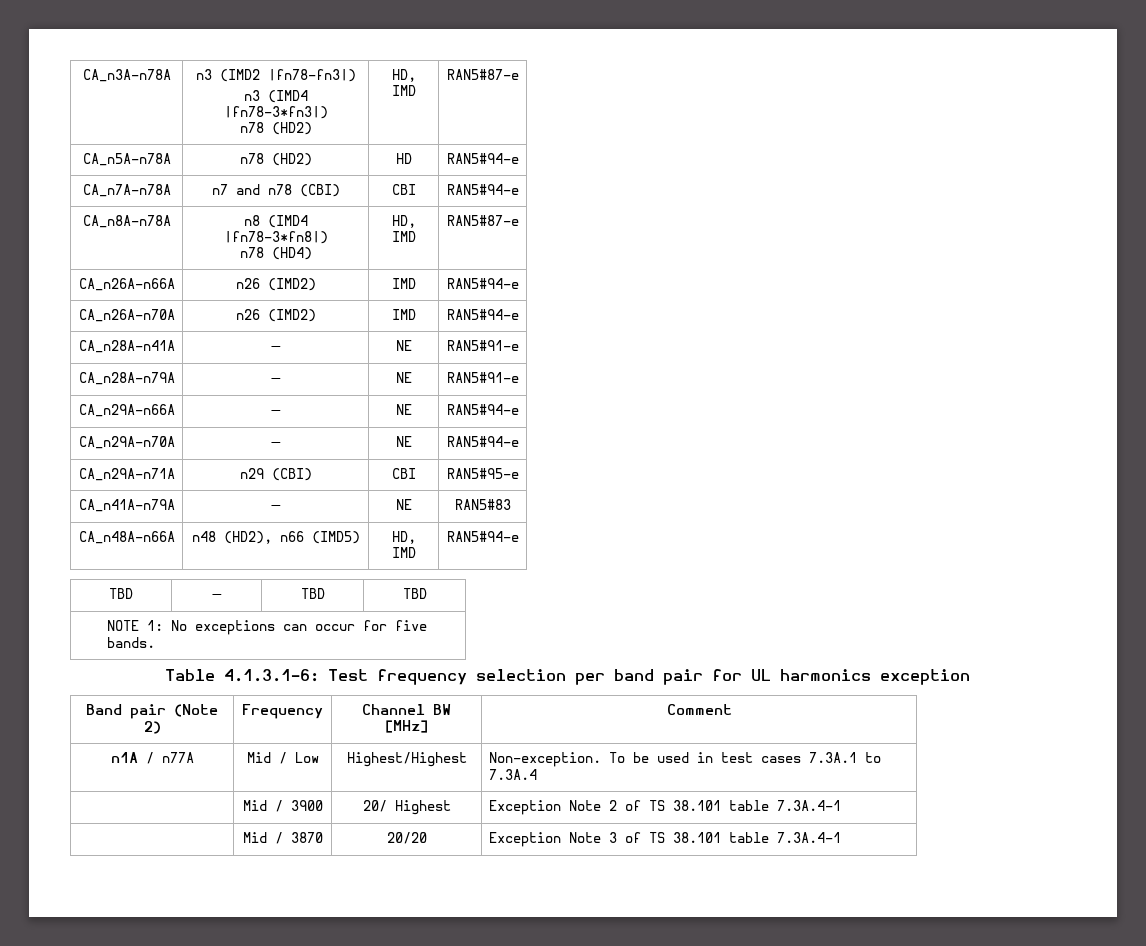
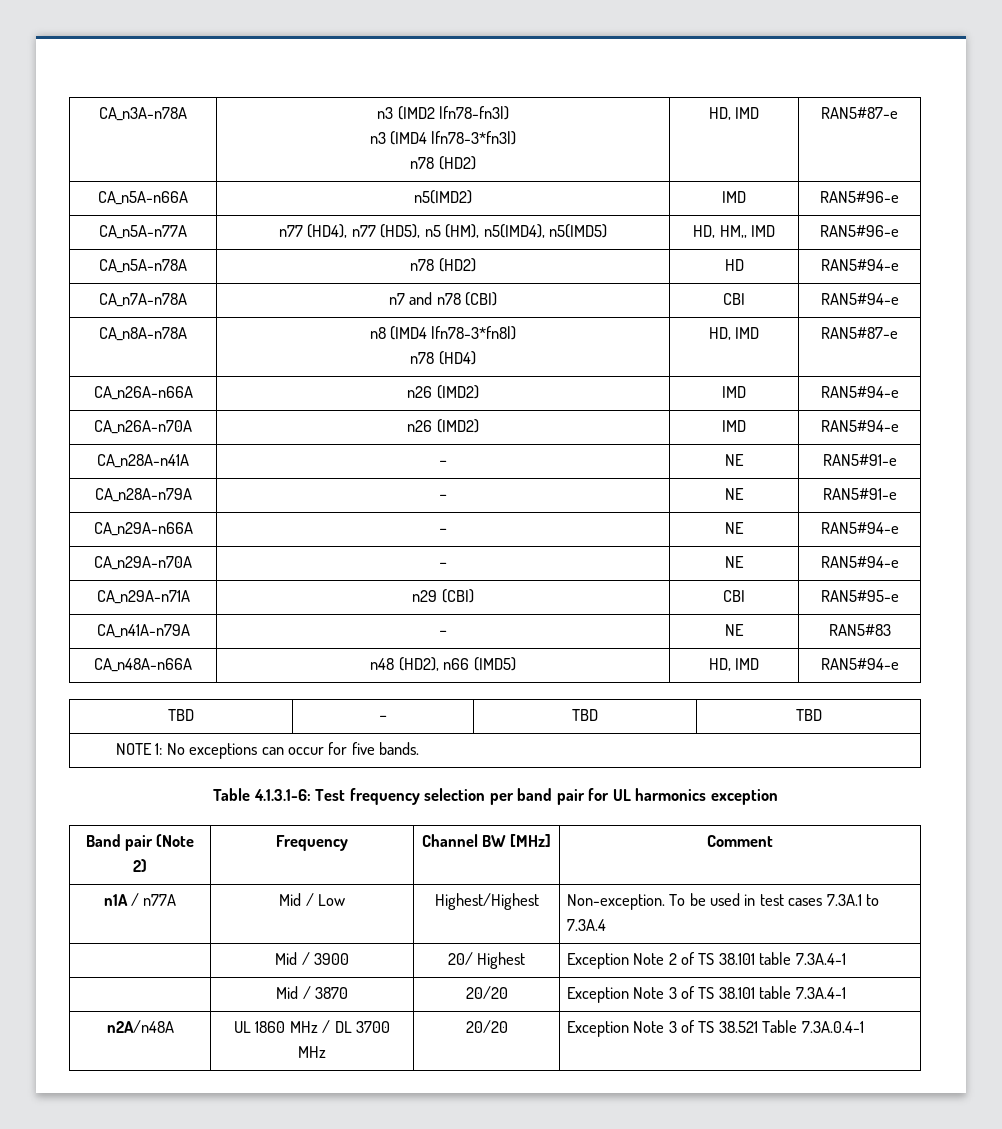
+ CA_n5A-n66A | n5(IMD2) | IMD | RAN5#96-e
+ CA_n5A-n77A | n77 (HD4), n77 (HD5), n5 (HM), n5(IMD4), n5(IMD5) | HD, HM,, IMD | RAN5#96-e
+ n2A/n48A | UL 1860 MHz / DL 3700 MHz | 20/20 | Exception Note 3 of TS 38.521 Table 7.3A.0.4-1

